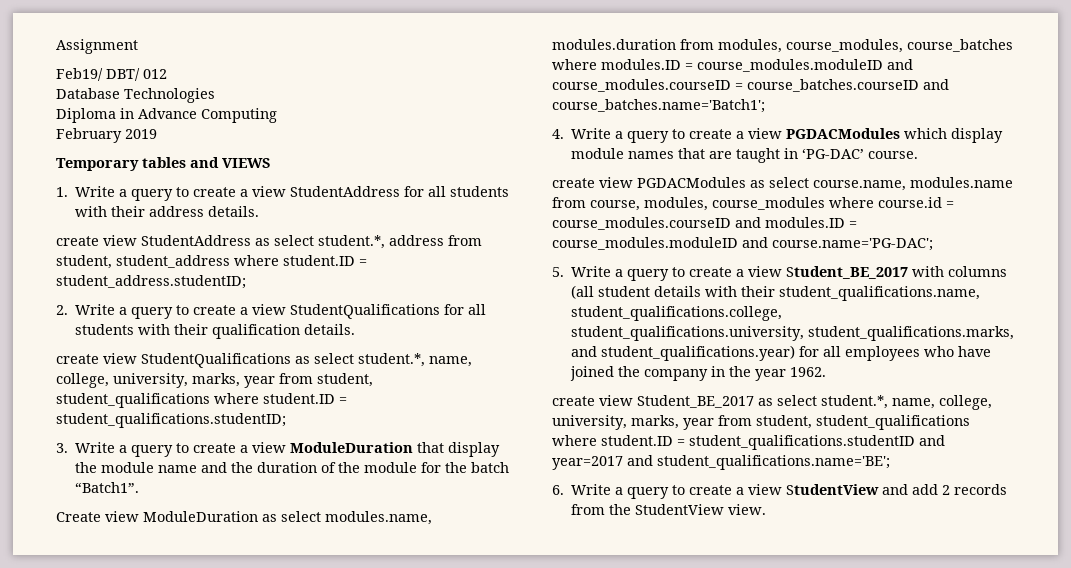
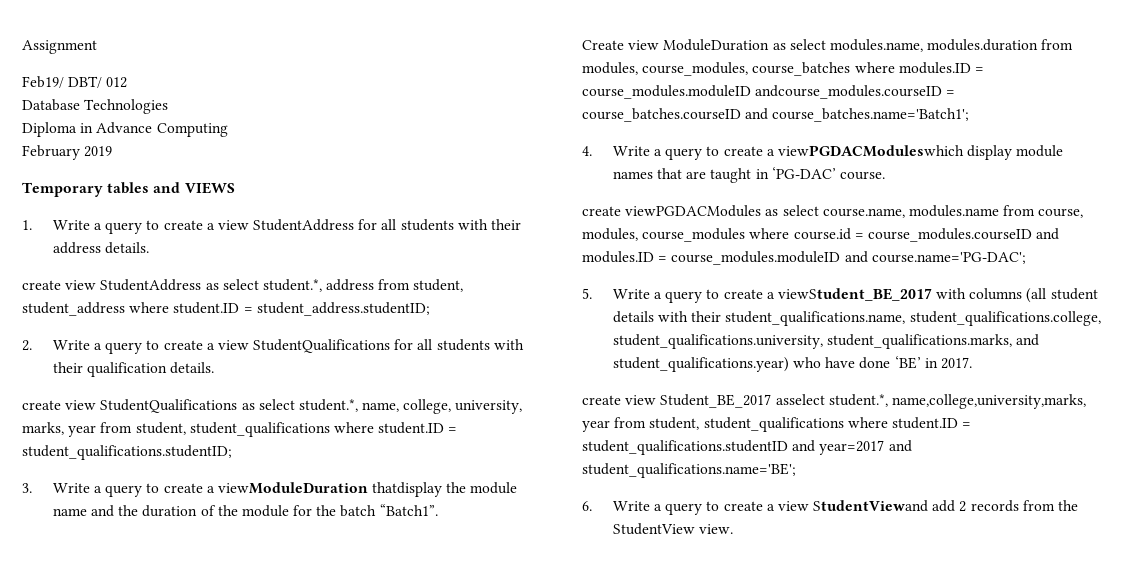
- 3. Write a query to create a view ModuleDuration that display the module name and the duration of the module for the batch “Batch1”.
+ 3. Write a query to create a viewModuleDuration thatdisplay the module name and the duration of the module for the batch “Batch1”.
- Create view ModuleDuration as select modules.name, modules.duration from modules, course_modules, course_batches where modules.ID = course_modules.moduleID and course_modules.courseID = course_batches.courseID and course_batches.name='Batch1';
+ Create view ModuleDuration as select modules.name, modules.duration from modules, course_modules, course_batches where modules.ID = course_modules.moduleID andcourse_modules.courseID = course_batches.courseID and course_batches.name='Batch1';
- 4. Write a query to create a view PGDACModules which display module names that are taught in ‘PG-DAC’ course.
+ 4. Write a query to create a viewPGDACModuleswhich display module names that are taught in ‘PG-DAC’ course.
- create view PGDACModules as select course.name, modules.name from course, modules, course_modules where course.id = course_modules.courseID and modules.ID = course_modules.moduleID and course.name='PG-DAC';
+ create viewPGDACModules as select course.name, modules.name from course, modules, course_modules where course.id = course_modules.courseID and modules.ID = course_modules.moduleID and course.name='PG-DAC';
- 5. Write a query to create a view Student_BE_2017 with columns (all student details with their student_qualifications.name, student_qualifications.college, student_qualifications.university, student_qualifications.marks, and student_qualifications.year) for all employees who have joined the company in the year 1962.
- create view Student_BE_2017 as select student.*, name, college, university, marks, year from student, student_qualifications where student.ID = student_qualifications.studentID and year=2017 and student_qualifications.name='BE';
+ 5. Write a query to create a viewStudent_BE_2017 with columns (all student details with their student_qualifications.name, student_qualifications.college, student_qualifications.university, student_qualifications.marks, and student_qualifications.year) who have done ‘BE’ in 2017.
+ create view Student_BE_2017 asselect student.*, name,college,university,marks, year from student, student_qualifications where student.ID = student_qualifications.studentID and year=2017 and student_qualifications.name='BE';
- 6. Write a query to create a view StudentView and add 2 records from the StudentView view.
+ 6. Write a query to create a view StudentViewand add 2 records from the StudentView view.

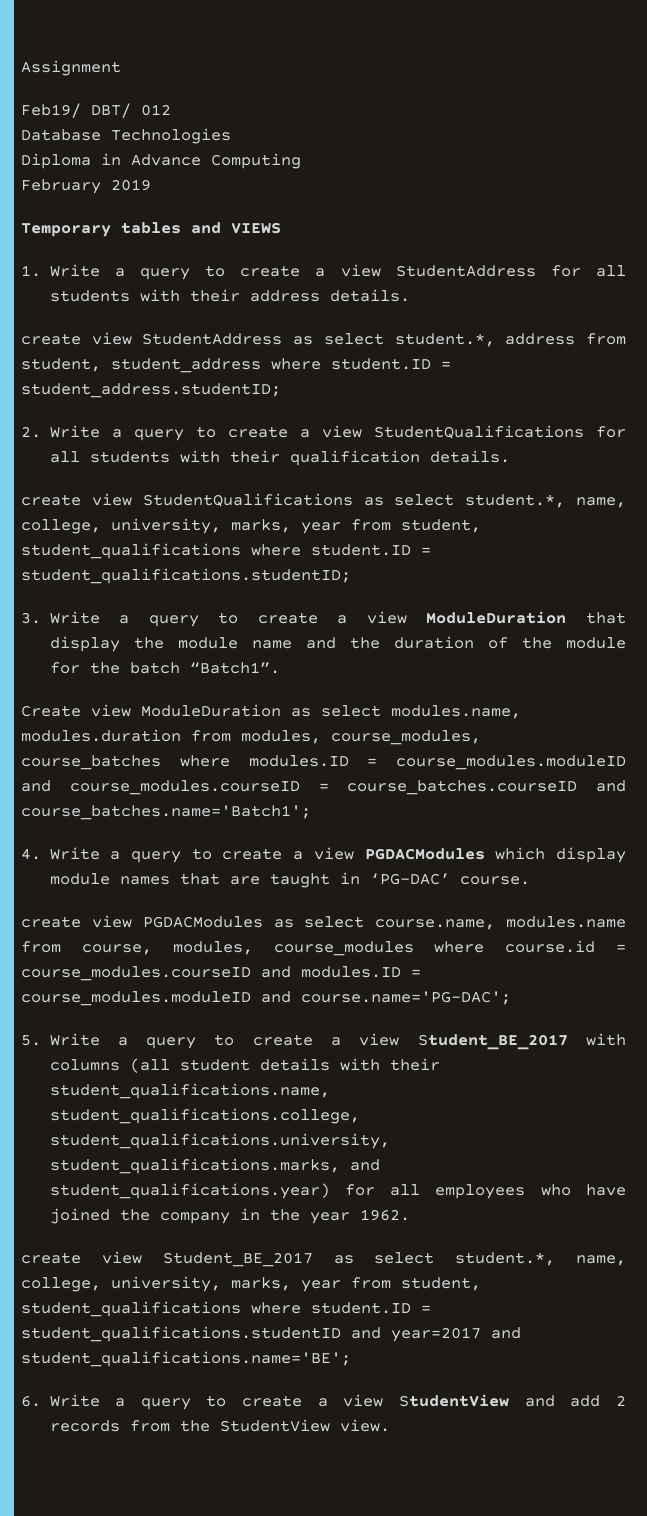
- 3. Write a query to create a viewModuleDuration thatdisplay the module name and the duration of the module for the batch “Batch1”.
+ 3. Write a query to create a view ModuleDuration that display the module name and the duration of the module for the batch “Batch1”.
- Create view ModuleDuration as select modules.name, modules.duration from modules, course_modules, course_batches where modules.ID = course_modules.moduleID andcourse_modules.courseID = course_batches.courseID and course_batches.name='Batch1';
+ Create view ModuleDuration as select modules.name, modules.duration from modules, course_modules, course_batches where modules.ID = course_modules.moduleID and course_modules.courseID = course_batches.courseID and course_batches.name='Batch1';
- 4. Write a query to create a viewPGDACModuleswhich display module names that are taught in ‘PG-DAC’ course.
+ 4. Write a query to create a view PGDACModules which display module names that are taught in ‘PG-DAC’ course.
- create viewPGDACModules as select course.name, modules.name from course, modules, course_modules where course.id = course_modules.courseID and modules.ID = course_modules.moduleID and course.name='PG-DAC';
+ create view PGDACModules as select course.name, modules.name from course, modules, course_modules where course.id = course_modules.courseID and modules.ID = course_modules.moduleID and course.name='PG-DAC';
- 5. Write a query to create a viewStudent_BE_2017 with columns (all student details with their student_qualifications.name, student_qualifications.college, student_qualifications.university, student_qualifications.marks, and student_qualifications.year) who have done ‘BE’ in 2017.
- create view Student_BE_2017 asselect student.*, name,college,university,marks, year from student, student_qualifications where student.ID = student_qualifications.studentID and year=2017 and student_qualifications.name='BE';
+ 5. Write a query to create a view Student_BE_2017 with columns (all student details with their student_qualifications.name, student_qualifications.college, student_qualifications.university, student_qualifications.marks, and student_qualifications.year) for all employees who have joined the company in the year 1962.
+ create view Student_BE_2017 as select student.*, name, college, university, marks, year from student, student_qualifications where student.ID = student_qualifications.studentID and year=2017 and student_qualifications.name='BE';
- 6. Write a query to create a view StudentViewand add 2 records from the StudentView view.
+ 6. Write a query to create a view StudentView and add 2 records from the StudentView view.

